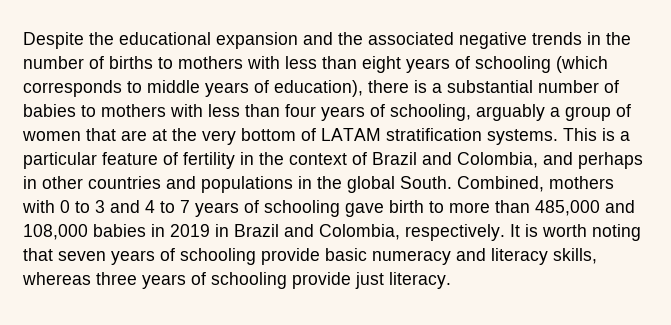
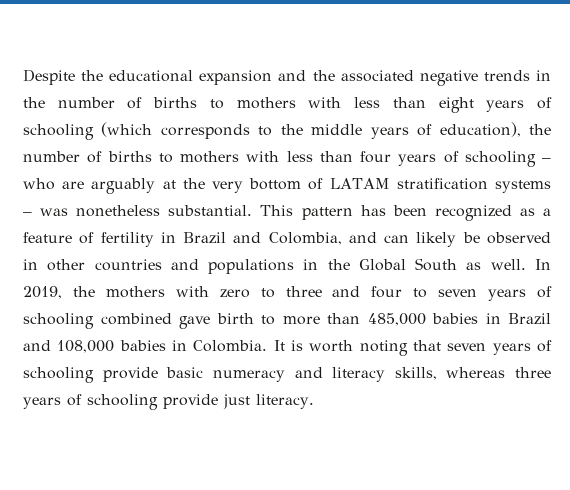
- Despite the educational expansion and the associated negative trends in the number of births to mothers with less than eight years of schooling (which corresponds to middle years of education), there is a substantial number of babies to mothers with less than four years of schooling, arguably a group of women that are at the very bottom of LATAM stratification systems. This is a particular feature of fertility in the context of Brazil and Colombia, and perhaps in other countries and populations in the global South. Combined, mothers with 0 to 3 and 4 to 7 years of schooling gave birth to more than 485,000 and 108,000 babies in 2019 in Brazil and Colombia, respectively.
+ Despite the educational expansion and the associated negative trends in the number of births to mothers with less than eight years of schooling (which corresponds to the middle years of education), the number of births to mothers with less than four years of schooling – who are arguably at the very bottom of LATAM stratification systems – was nonetheless substantial. This pattern has been recognized as a feature of fertility in Brazil and Colombia, and can likely be observed in other countries and populations in the Global South as well. In 2019, the mothers with zero to three and four to seven years of schooling combined gave birth to more than 485,000 babies in Brazil and 108,000 babies in Colombia.

